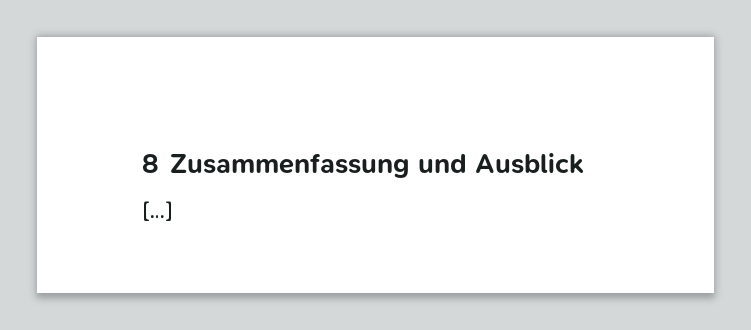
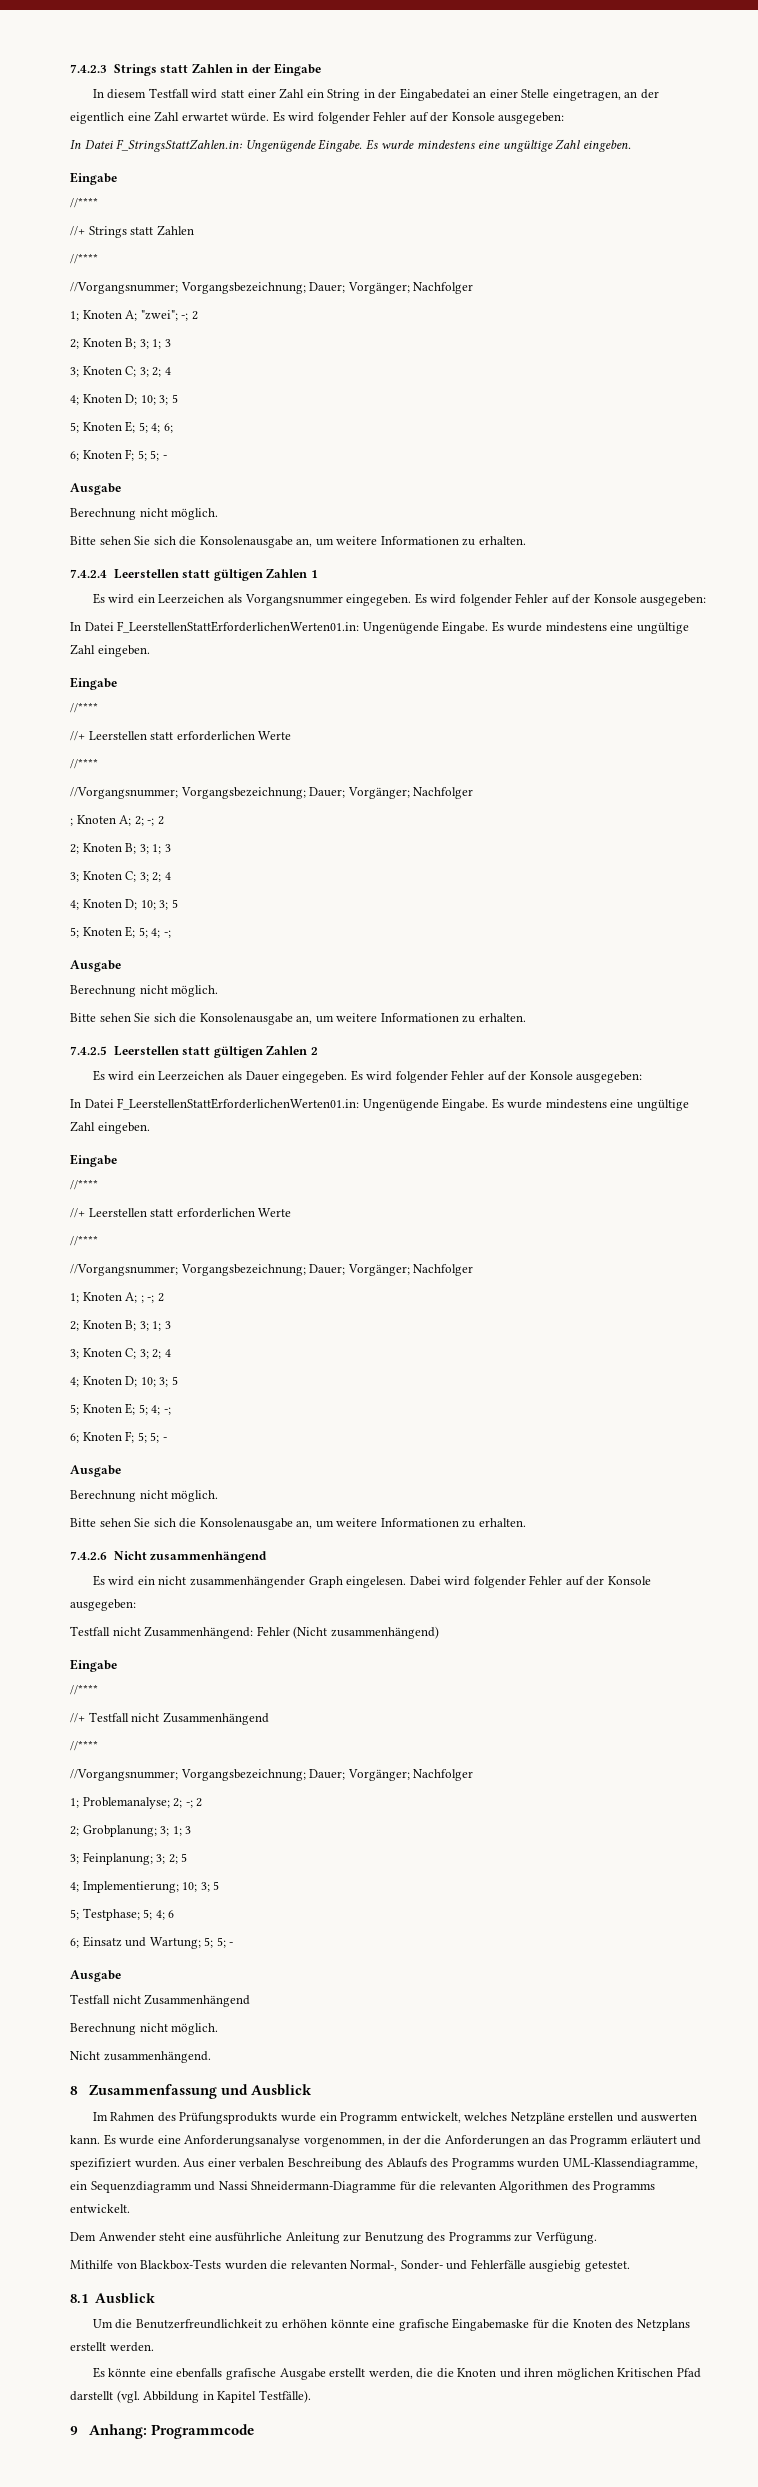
+ 7.4.2.3 Strings statt Zahlen in der Eingabe
+ In diesem Testfall wird statt einer Zahl ein String in der Eingabedatei an einer Stelle eingetragen, an der eigentlich eine Zahl erwartet würde. Es wird folgender Fehler auf der Konsole ausgegeben:
+ In Datei F_StringsStattZahlen.in: Ungenügende Eingabe. Es wurde mindestens eine ungültige Zahl eingeben.
+ Eingabe
+ //****
+ //+ Strings statt Zahlen
+ //****
+ //Vorgangsnummer; Vorgangsbezeichnung; Dauer; Vorgänger; Nachfolger
+ 1; Knoten A; "zwei"; -; 2
+ 2; Knoten B; 3; 1; 3
+ 3; Knoten C; 3; 2; 4
+ 4; Knoten D; 10; 3; 5
+ 5; Knoten E; 5; 4; 6;
+ 6; Knoten F; 5; 5; -
+ Ausgabe
+ Berechnung nicht möglich.
+ Bitte sehen Sie sich die Konsolenausgabe an, um weitere Informationen zu erhalten.
+ 7.4.2.4 Leerstellen statt gültigen Zahlen 1
+ Es wird ein Leerzeichen als Vorgangsnummer eingegeben. Es wird folgender Fehler auf der Konsole ausgegeben:
+ In Datei F_LeerstellenStattErforderlichenWerten01.in: Ungenügende Eingabe. Es wurde mindestens eine ungültige Zahl eingeben.
+ Eingabe
+ //****
+ //+ Leerstellen statt erforderlichen Werte
+ //****
+ //Vorgangsnummer; Vorgangsbezeichnung; Dauer; Vorgänger; Nachfolger
+ ; Knoten A; 2; -; 2
+ 2; Knoten B; 3; 1; 3
+ 3; Knoten C; 3; 2; 4
+ 4; Knoten D; 10; 3; 5
+ 5; Knoten E; 5; 4; -;
+ Ausgabe
+ Berechnung nicht möglich.
+ Bitte sehen Sie sich die Konsolenausgabe an, um weitere Informationen zu erhalten.
+ 7.4.2.5 Leerstellen statt gültigen Zahlen 2
+ Es wird ein Leerzeichen als Dauer eingegeben. Es wird folgender Fehler auf der Konsole ausgegeben:
+ In Datei F_LeerstellenStattErforderlichenWerten01.in: Ungenügende Eingabe. Es wurde mindestens eine ungültige Zahl eingeben.
+ Eingabe
+ //****
+ //+ Leerstellen statt erforderlichen Werte
+ //****
+ //Vorgangsnummer; Vorgangsbezeichnung; Dauer; Vorgänger; Nachfolger
+ 1; Knoten A; ; -; 2
+ 2; Knoten B; 3; 1; 3
+ 3; Knoten C; 3; 2; 4
+ 4; Knoten D; 10; 3; 5
+ 5; Knoten E; 5; 4; -;
+ 6; Knoten F; 5; 5; -
+ Ausgabe
+ Berechnung nicht möglich.
+ Bitte sehen Sie sich die Konsolenausgabe an, um weitere Informationen zu erhalten.
+ 7.4.2.6 Nicht zusammenhängend
+ Es wird ein nicht zusammenhängender Graph eingelesen. Dabei wird folgender Fehler auf der Konsole ausgegeben:
+ Testfall nicht Zusammenhängend: Fehler (Nicht zusammenhängend)
+ Eingabe
+ //****
+ //+ Testfall nicht Zusammenhängend
+ //****
+ //Vorgangsnummer; Vorgangsbezeichnung; Dauer; Vorgänger; Nachfolger
+ 1; Problemanalyse; 2; -; 2
+ 2; Grobplanung; 3; 1; 3
+ 3; Feinplanung; 3; 2; 5
+ 4; Implementierung; 10; 3; 5
+ 5; Testphase; 5; 4; 6
+ 6; Einsatz und Wartung; 5; 5; -
+ Ausgabe
+ Testfall nicht Zusammenhängend
+ Berechnung nicht möglich.
+ Nicht zusammenhängend.
  8 Zusammenfassung und Ausblick
- […]
+ Im Rahmen des Prüfungsprodukts wurde ein Programm entwickelt, welches Netzpläne erstellen und auswerten kann. Es wurde eine Anforderungsanalyse vorgenommen, in der die Anforderungen an das Programm erläutert und spezifiziert wurden. Aus einer verbalen Beschreibung des Ablaufs des Programms wurden UML-Klassendiagramme, ein Sequenzdiagramm und Nassi Shneidermann-Diagramme für die relevanten Algorithmen des Programms entwickelt.
+ Dem Anwender steht eine ausführliche Anleitung zur Benutzung des Programms zur Verfügung.
+ Mithilfe von Blackbox-Tests wurden die relevanten Normal-, Sonder- und Fehlerfälle ausgiebig getestet.
+ 8.1 Ausblick
+ Um die Benutzerfreundlichkeit zu erhöhen könnte eine grafische Eingabemaske für die Knoten des Netzplans erstellt werden.
+ Es könnte eine ebenfalls grafische Ausgabe erstellt werden, die die Knoten und ihren möglichen Kritischen Pfad darstellt (vgl. Abbildung in Kapitel Testfälle).
+ 9 Anhang: Programmcode

